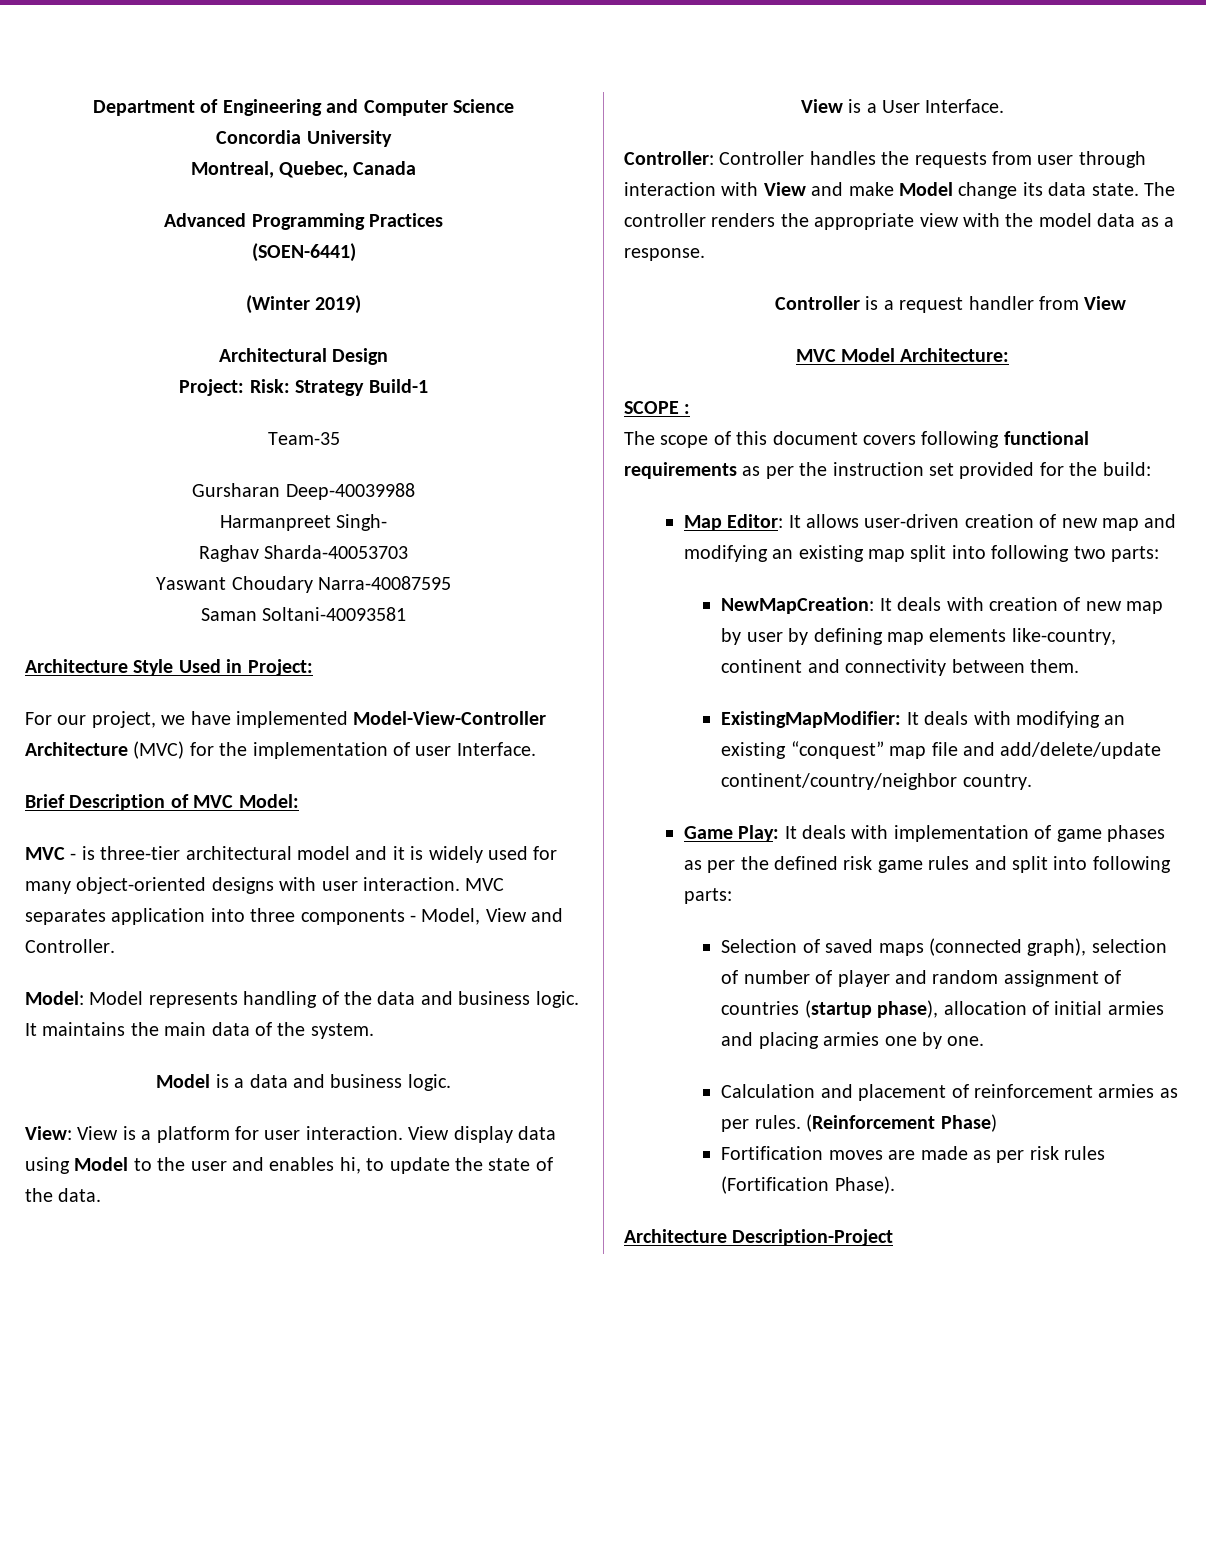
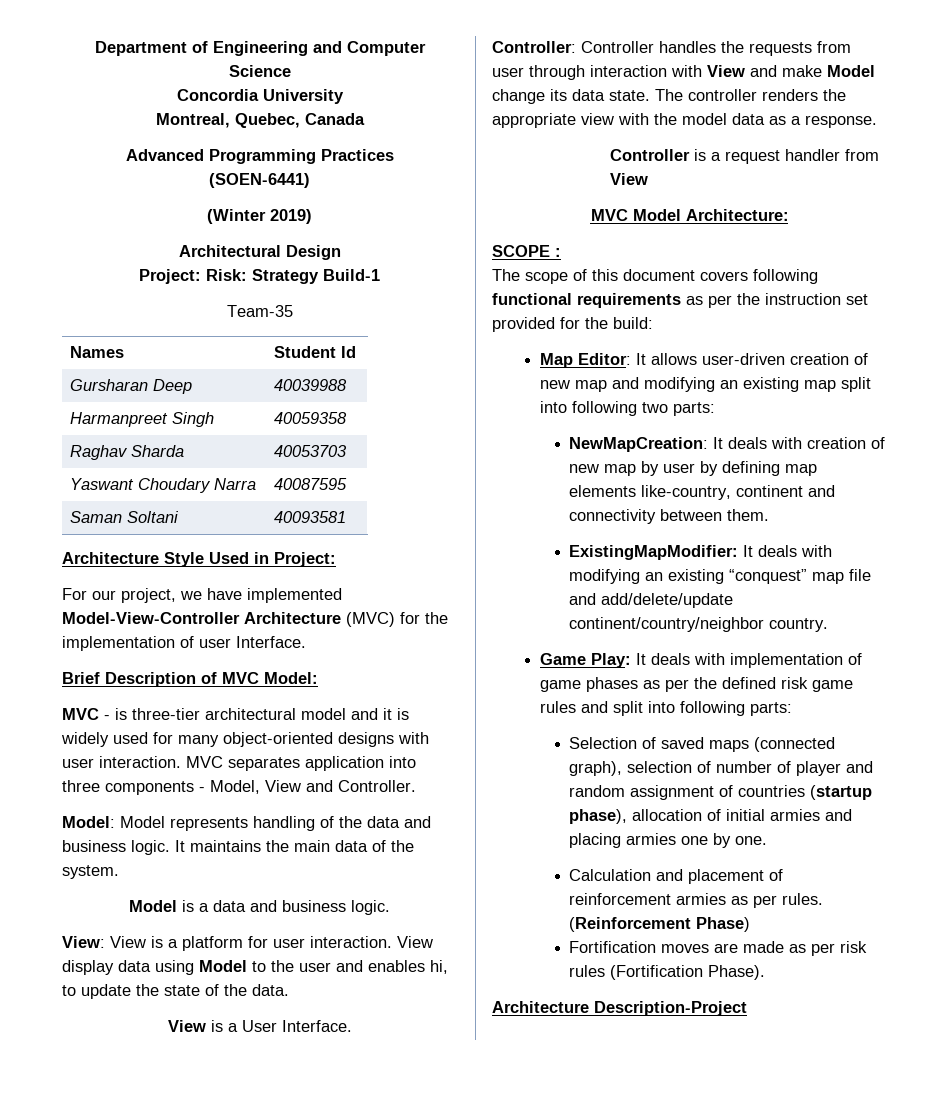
- Gursharan Deep-40039988
- Harmanpreet Singh-
- Raghav Sharda-40053703
- Yaswant Choudary Narra-40087595
- Saman Soltani-40093581
+ Names | Student Id
+ Gursharan Deep | 40039988
+ Harmanpreet Singh | 40059358
+ Raghav Sharda | 40053703
+ Yaswant Choudary Narra | 40087595
+ Saman Soltani | 40093581

